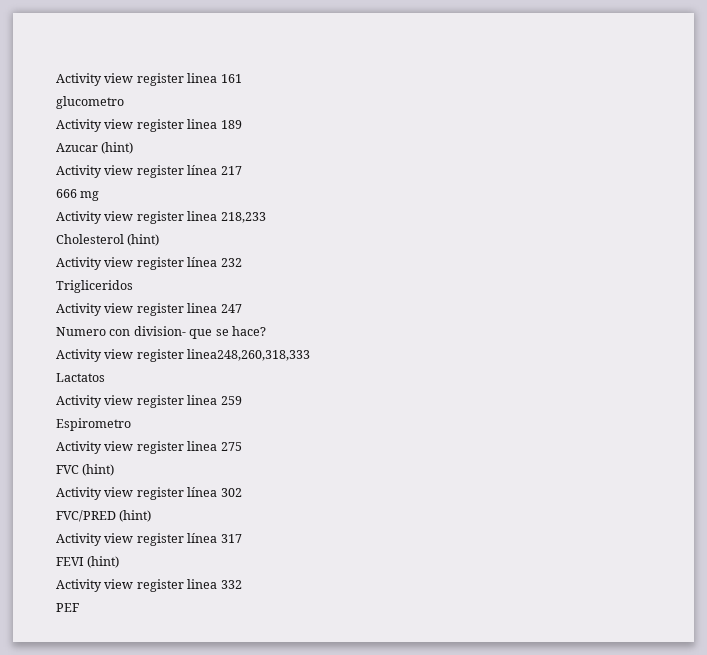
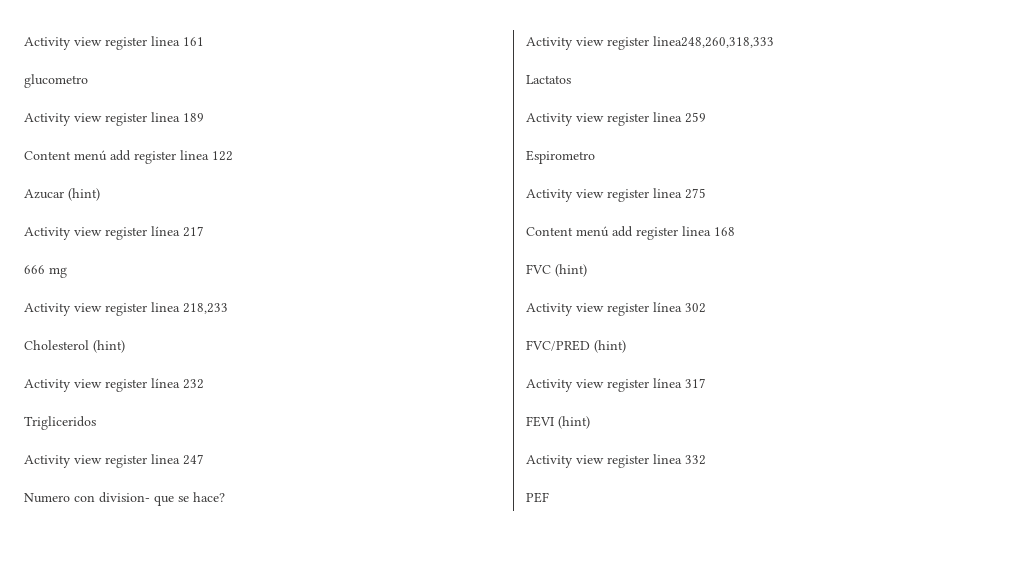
+ Content menú add register linea 122
+ Content menú add register linea 168

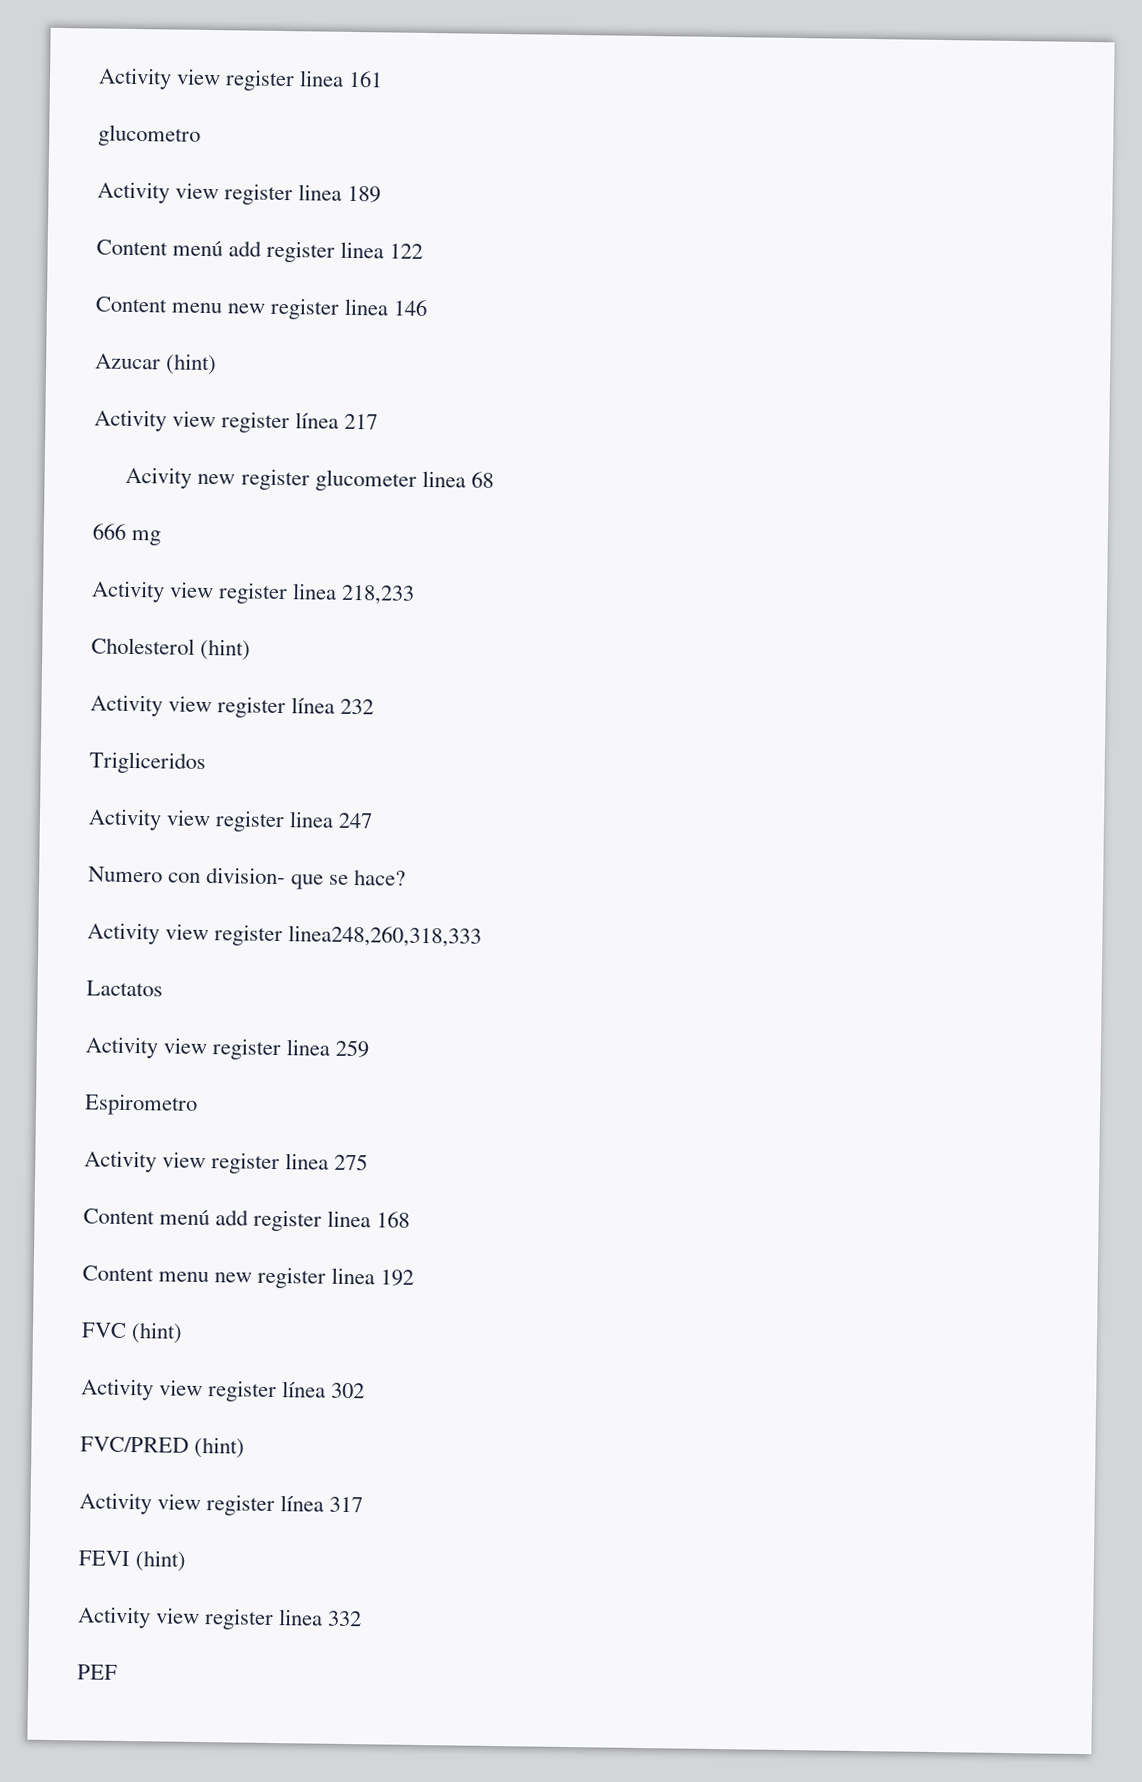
+ Content menu new register linea 146
+ Acivity new register glucometer linea 68
+ Content menu new register linea 192

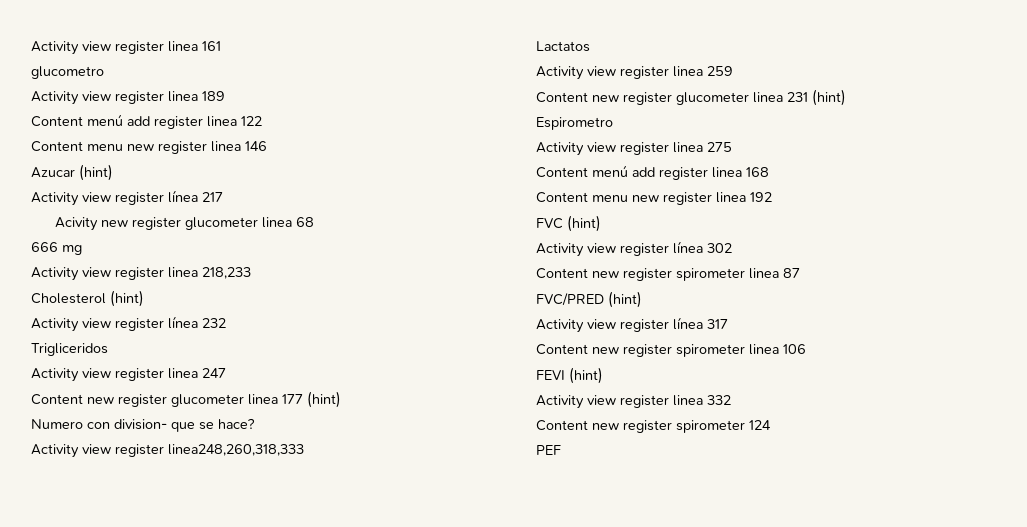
+ Content new register glucometer linea 177 (hint)
+ Content new register glucometer linea 231 (hint)
+ Content new register spirometer linea 87
+ Content new register spirometer linea 106
+ Content new register spirometer 124

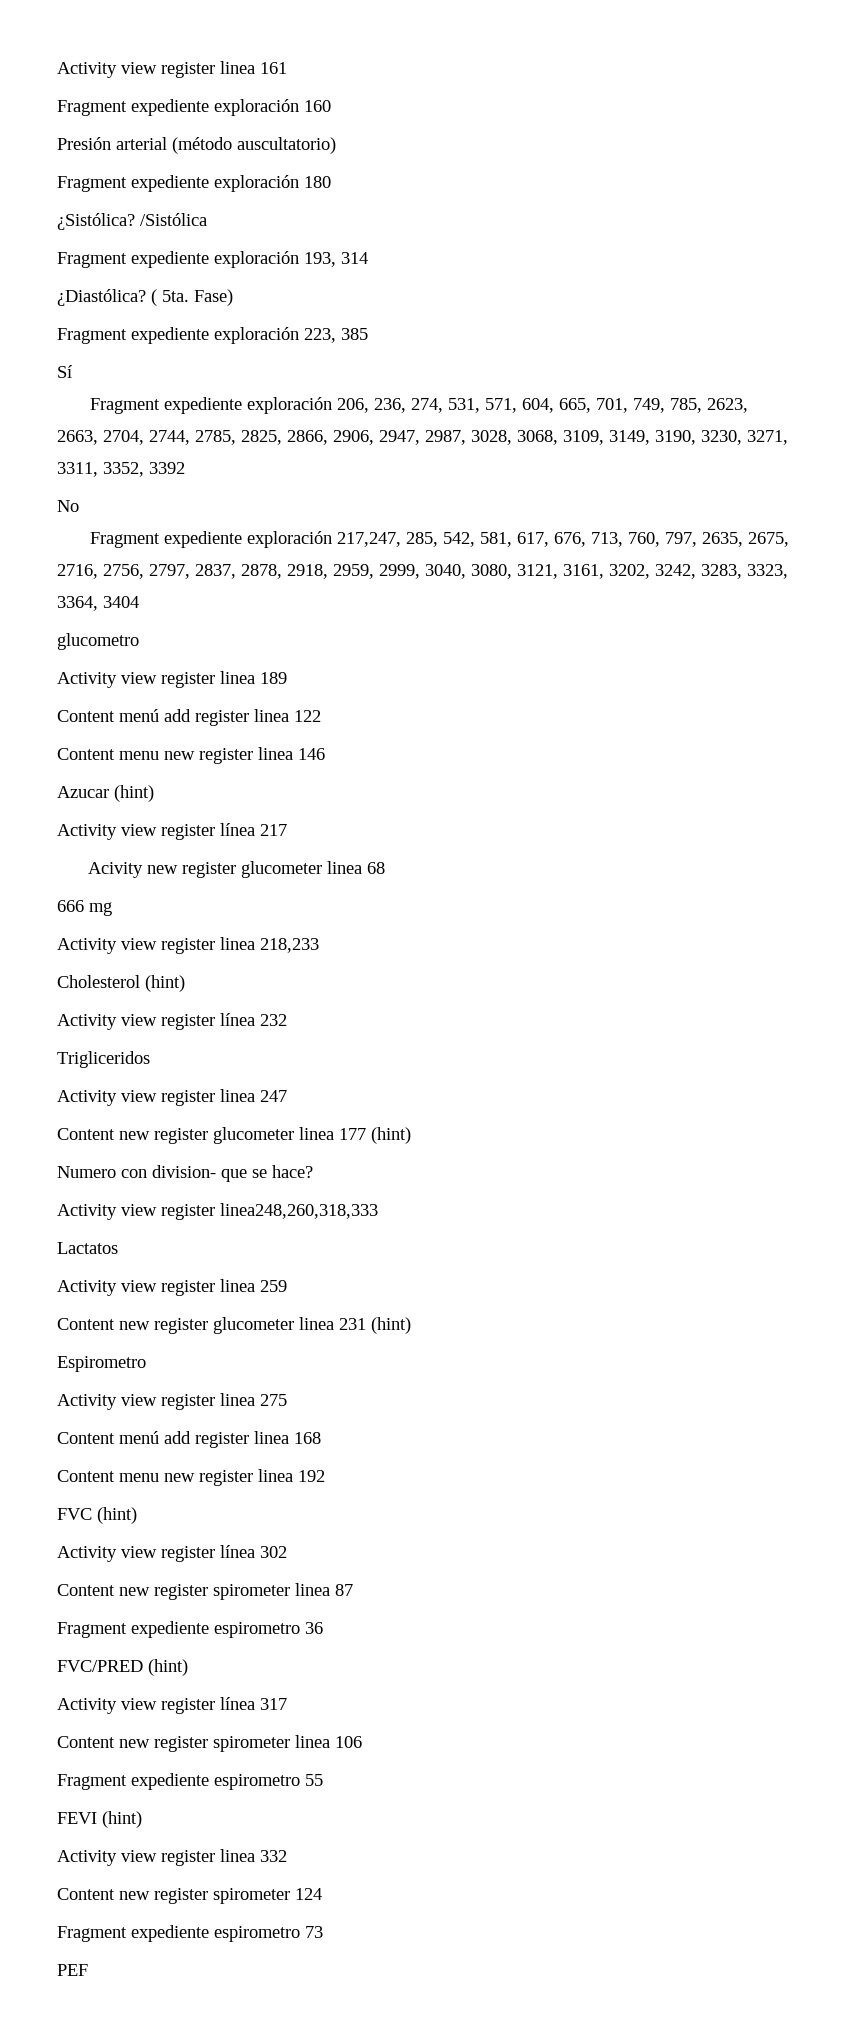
+ Fragment expediente exploración 160
+ Presión arterial (método auscultatorio)
+ Fragment expediente exploración 180
+ ¿Sistólica? /Sistólica
+ Fragment expediente exploración 193, 314
+ ¿Diastólica? ( 5ta. Fase)
+ Fragment expediente exploración 223, 385
+ Sí
+ Fragment expediente exploración 206, 236, 274, 531, 571, 604, 665, 701, 749, 785, 2623, 2663, 2704, 2744, 2785, 2825, 2866, 2906, 2947, 2987, 3028, 3068, 3109, 3149, 3190, 3230, 3271, 3311, 3352, 3392
+ No
+ Fragment expediente exploración 217,247, 285, 542, 581, 617, 676, 713, 760, 797, 2635, 2675, 2716, 2756, 2797, 2837, 2878, 2918, 2959, 2999, 3040, 3080, 3121, 3161, 3202, 3242, 3283, 3323, 3364, 3404
+ Fragment expediente espirometro 36
+ Fragment expediente espirometro 55
+ Fragment expediente espirometro 73

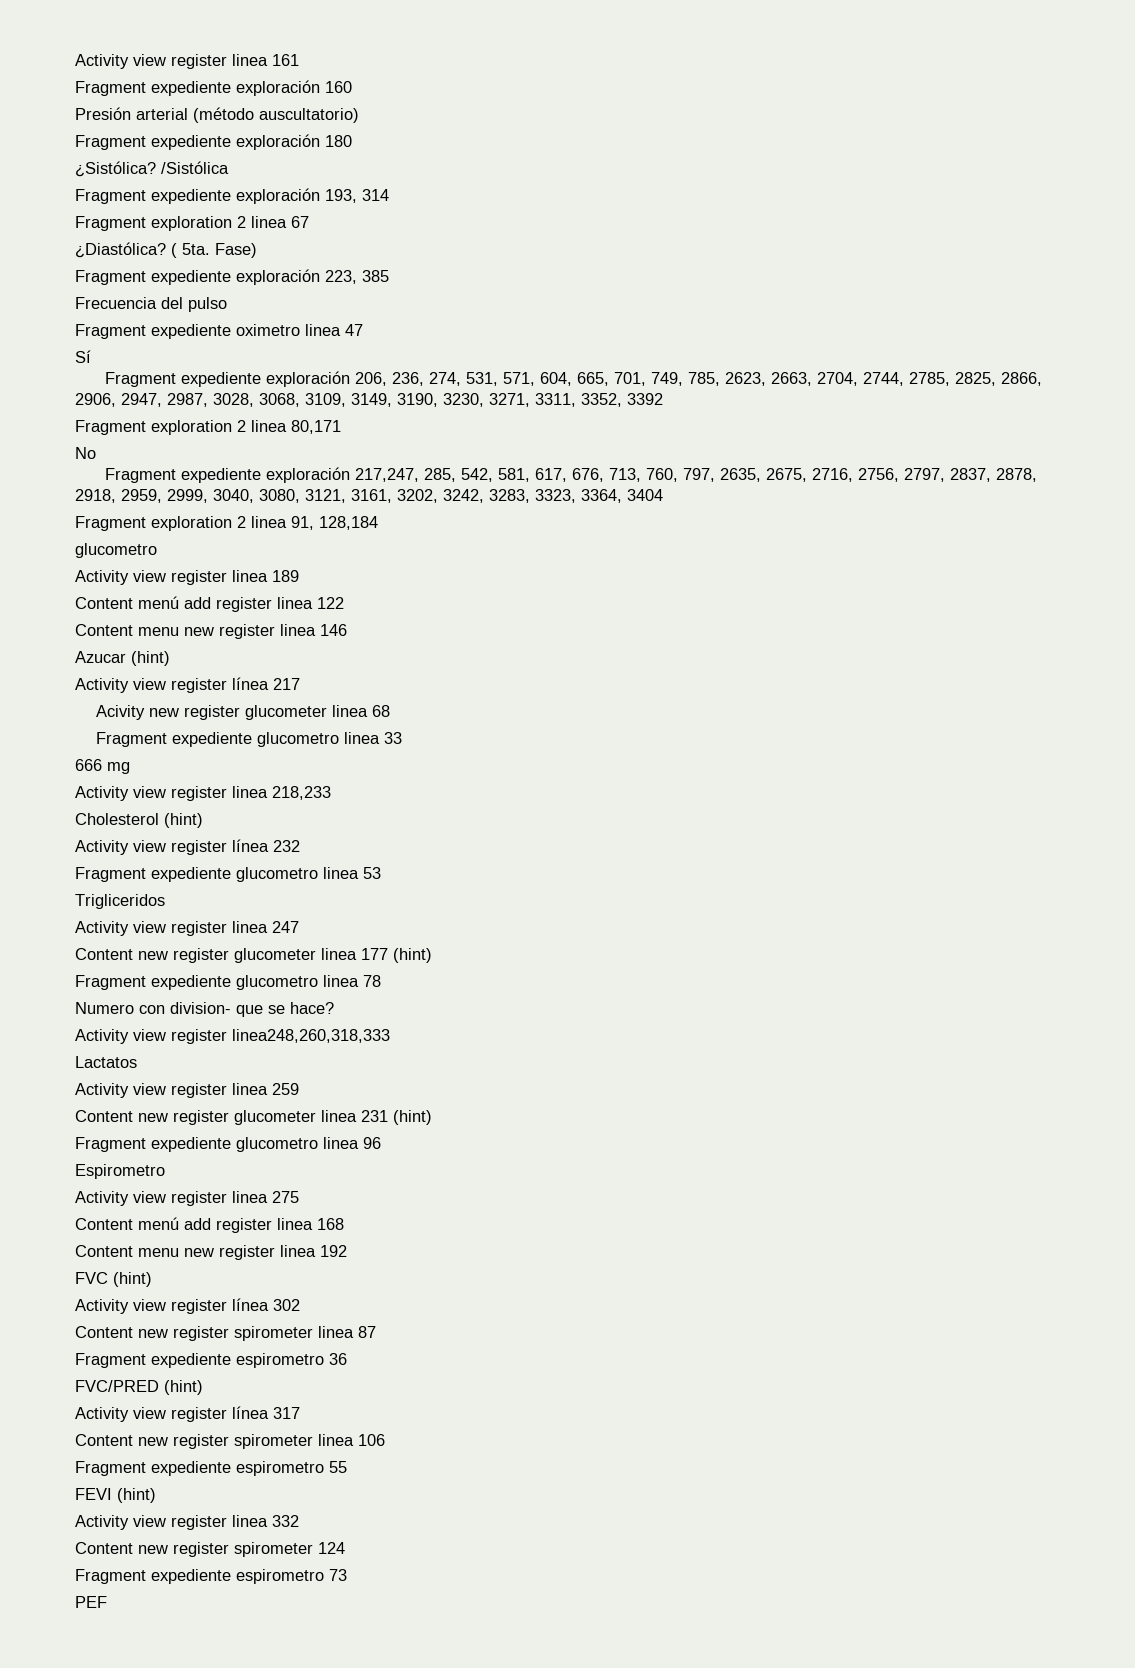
+ Fragment exploration 2 linea 67
+ Frecuencia del pulso
+ Fragment expediente oximetro linea 47
+ Fragment exploration 2 linea 80,171
+ Fragment exploration 2 linea 91, 128,184
+ Fragment expediente glucometro linea 33
+ Fragment expediente glucometro linea 53
+ Fragment expediente glucometro linea 78
+ Fragment expediente glucometro linea 96

